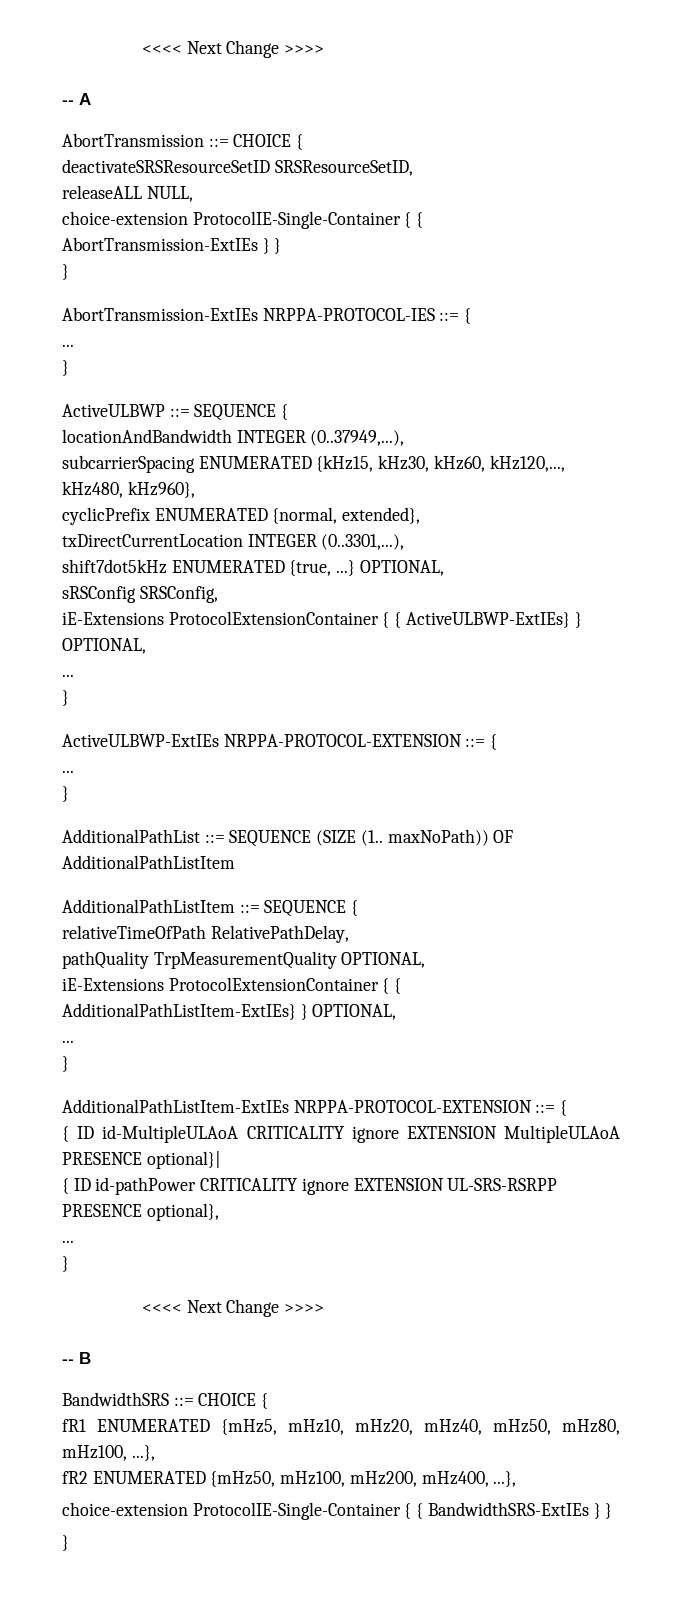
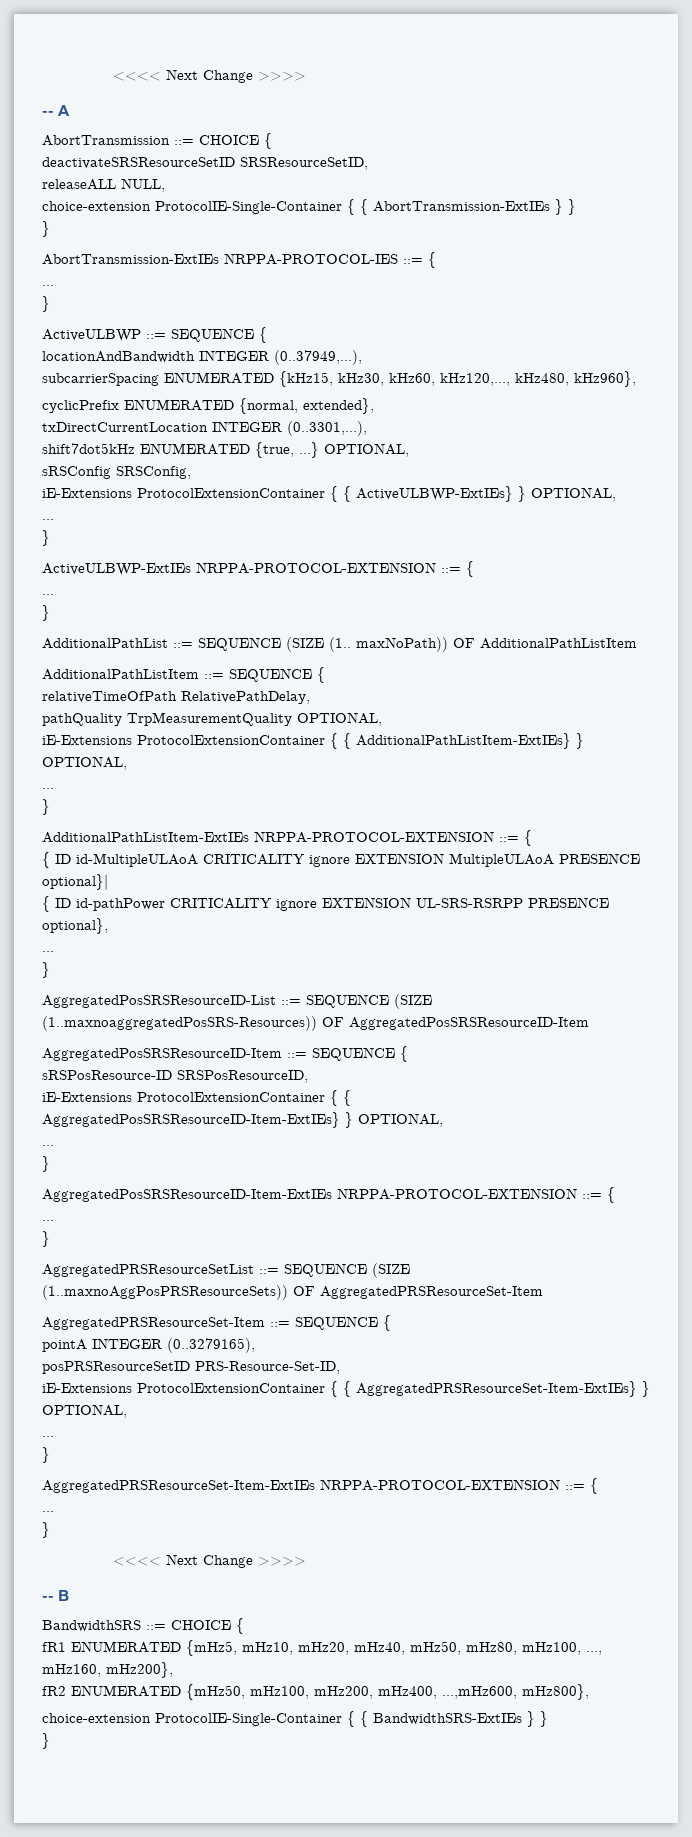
+ AggregatedPosSRSResourceID-List ::= SEQUENCE (SIZE (1..maxnoaggregatedPosSRS-Resources)) OF AggregatedPosSRSResourceID-Item
+ AggregatedPosSRSResourceID-Item ::= SEQUENCE {
+ sRSPosResource-ID SRSPosResourceID,
+ iE-Extensions ProtocolExtensionContainer { { AggregatedPosSRSResourceID-Item-ExtIEs} } OPTIONAL,
+ ...
+ }
+ AggregatedPosSRSResourceID-Item-ExtIEs NRPPA-PROTOCOL-EXTENSION ::= {
+ ...
+ }
+ AggregatedPRSResourceSetList ::= SEQUENCE (SIZE (1..maxnoAggPosPRSResourceSets)) OF AggregatedPRSResourceSet-Item
+ AggregatedPRSResourceSet-Item ::= SEQUENCE {
+ pointA INTEGER (0..3279165),
+ posPRSResourceSetID PRS-Resource-Set-ID,
+ iE-Extensions ProtocolExtensionContainer { { AggregatedPRSResourceSet-Item-ExtIEs} } OPTIONAL,
+ ...
+ }
+ AggregatedPRSResourceSet-Item-ExtIEs NRPPA-PROTOCOL-EXTENSION ::= {
+ ...
+ }
- fR1 ENUMERATED {mHz5, mHz10, mHz20, mHz40, mHz50, mHz80, mHz100, ...},
+ fR1 ENUMERATED {mHz5, mHz10, mHz20, mHz40, mHz50, mHz80, mHz100, ..., mHz160, mHz200},
- fR2 ENUMERATED {mHz50, mHz100, mHz200, mHz400, ...},
+ fR2 ENUMERATED {mHz50, mHz100, mHz200, mHz400, ...,mHz600, mHz800},

